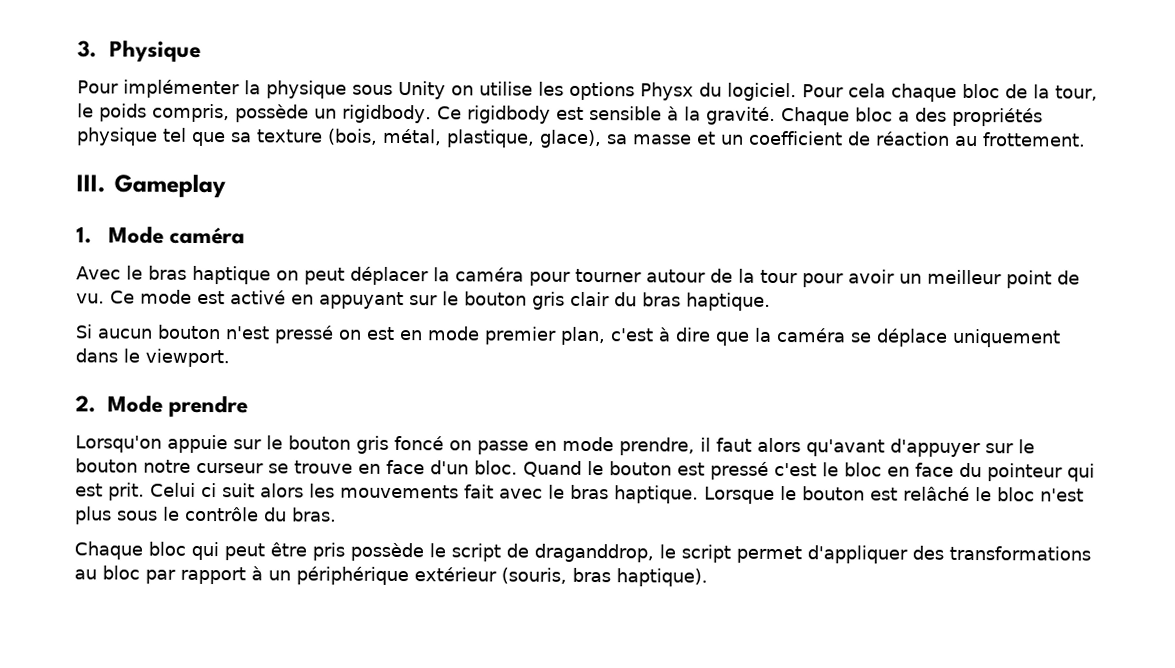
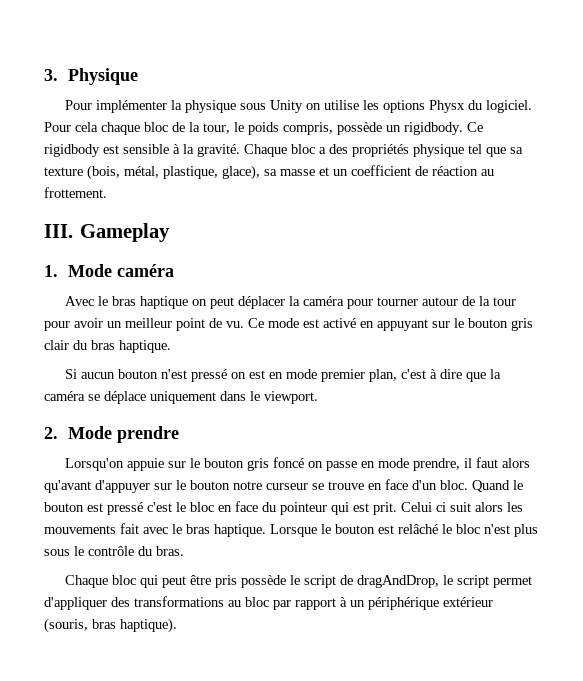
- Chaque bloc qui peut être pris possède le script de draganddrop, le script permet d'appliquer des transformations au bloc par rapport à un périphérique extérieur (souris, bras haptique).
+ Chaque bloc qui peut être pris possède le script de dragAndDrop, le script permet d'appliquer des transformations au bloc par rapport à un périphérique extérieur (souris, bras haptique).

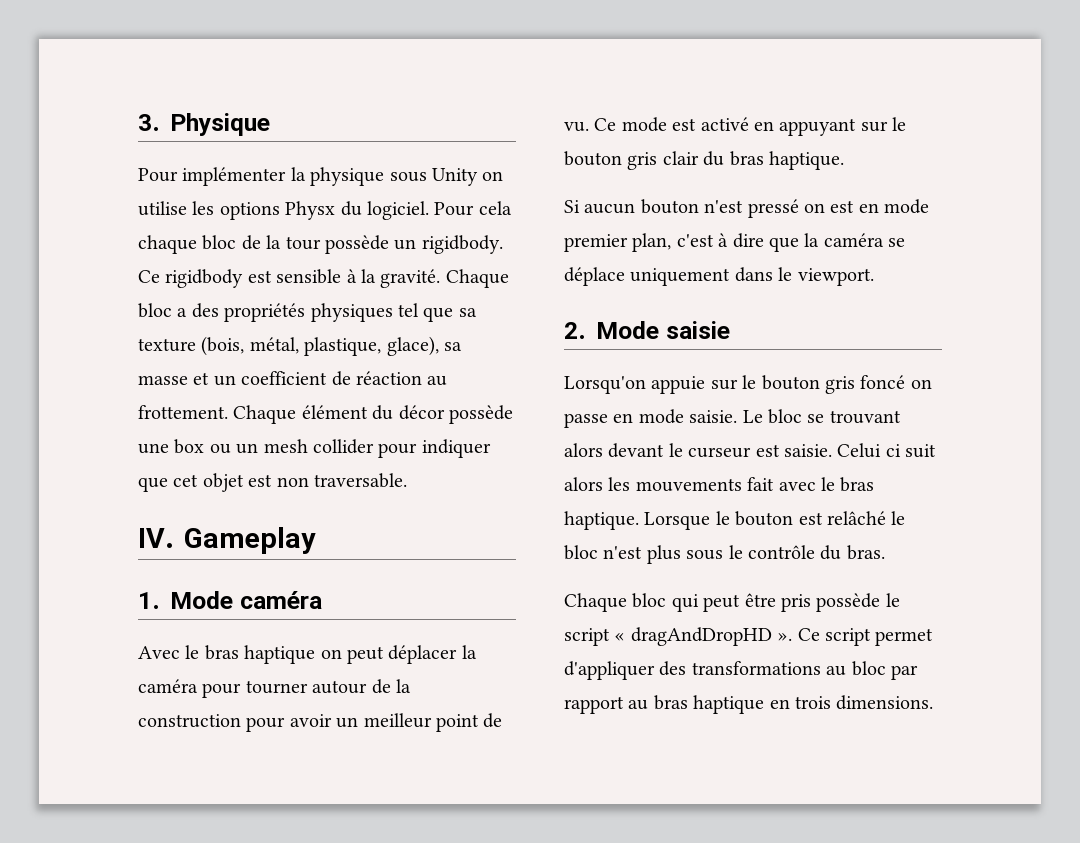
- Pour cela chaque bloc de la tour, le poids compris, possède un rigidbody.
+ Pour cela chaque bloc de la tour possède un rigidbody.
- Chaque bloc a des propriétés physique tel que sa texture (bois, métal, plastique, glace), sa masse et un coefficient de réaction au frottement.
- III. Gameplay
+ Chaque bloc a des propriétés physiques tel que sa texture (bois, métal, plastique, glace), sa masse et un coefficient de réaction au frottement. Chaque élément du décor possède une box ou un mesh collider pour indiquer que cet objet est non traversable.
+ IV. Gameplay
- Avec le bras haptique on peut déplacer la caméra pour tourner autour de la tour pour avoir un meilleur point de vu.
+ Avec le bras haptique on peut déplacer la caméra pour tourner autour de la construction pour avoir un meilleur point de vu.
- 2. Mode prendre
+ 2. Mode saisie
- Lorsqu'on appuie sur le bouton gris foncé on passe en mode prendre, il faut alors qu'avant d'appuyer sur le bouton notre curseur se trouve en face d'un bloc. Quand le bouton est pressé c'est le bloc en face du pointeur qui est prit.
+ Lorsqu'on appuie sur le bouton gris foncé on passe en mode saisie. Le bloc se trouvant alors devant le curseur est saisie.
- Chaque bloc qui peut être pris possède le script de dragAndDrop, le script permet d'appliquer des transformations au bloc par rapport à un périphérique extérieur (souris, bras haptique).
+ Chaque bloc qui peut être pris possède le script « dragAndDropHD ». Ce script permet d'appliquer des transformations au bloc par rapport au bras haptique en trois dimensions.

